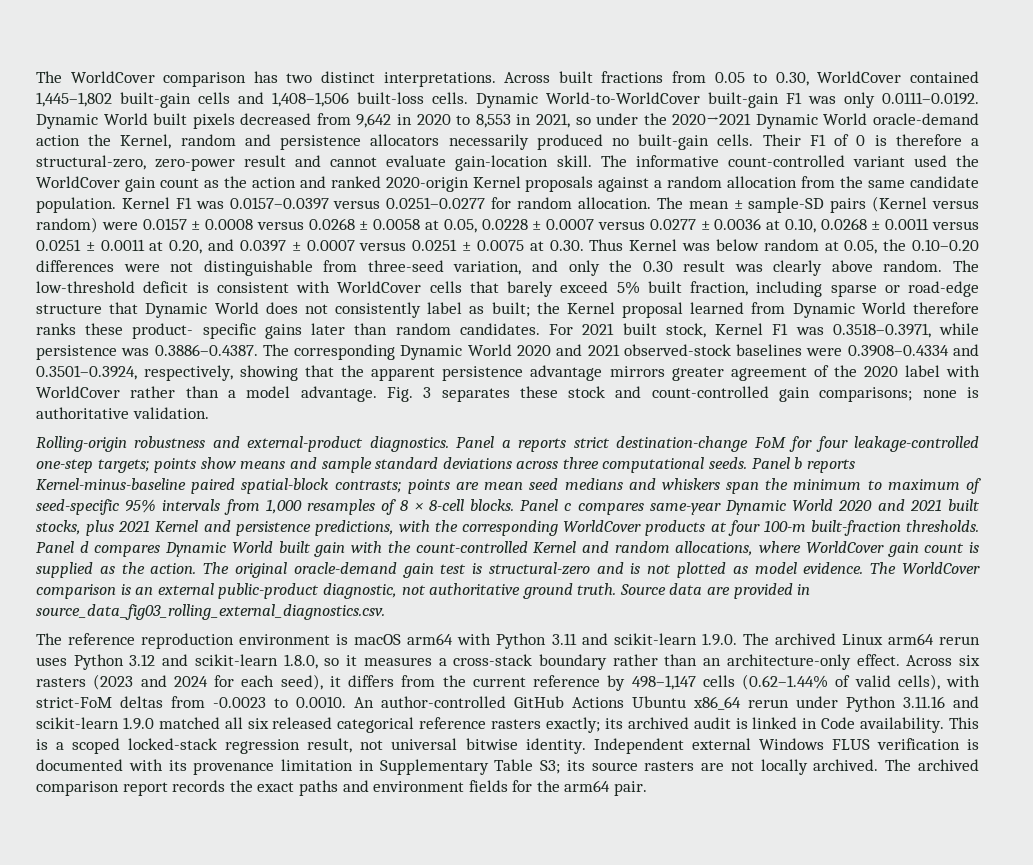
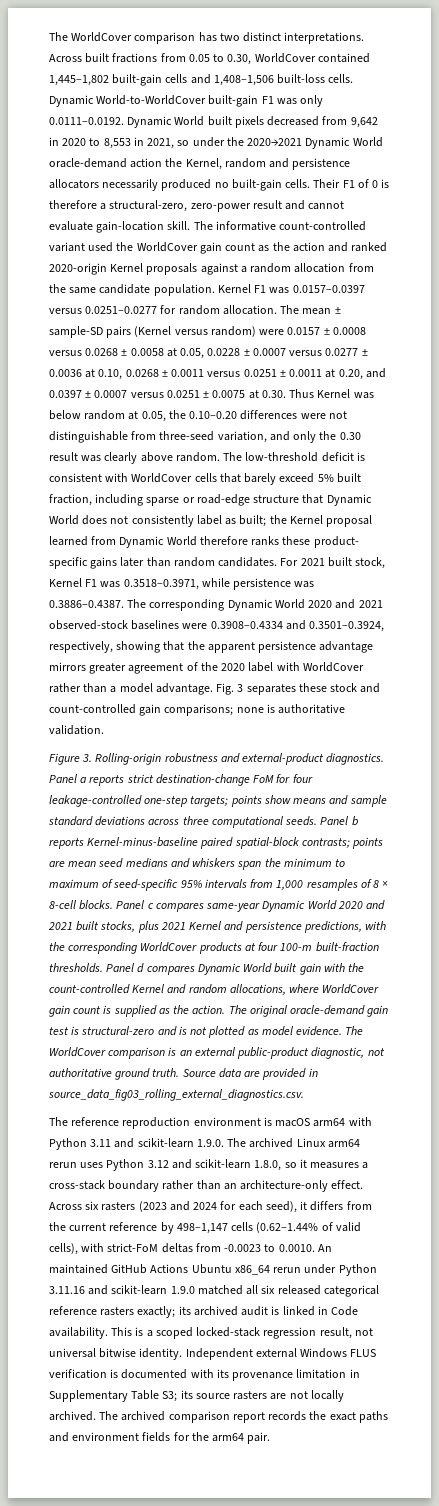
- Rolling-origin robustness and external-product diagnostics.
+ Figure 3. Rolling-origin robustness and external-product diagnostics.
- Across six rasters (2023 and 2024 for each seed), it differs from the current reference by 498–1,147 cells (0.62–1.44% of valid cells), with strict-FoM deltas from -0.0023 to 0.0010. An author-controlled GitHub Actions Ubuntu x86_64 rerun under Python 3.11.16 and scikit-learn 1.9.0 matched all six released categorical reference rasters exactly; its archived audit is linked in Code availability.
+ Across six rasters (2023 and 2024 for each seed), it differs from the current reference by 498–1,147 cells (0.62–1.44% of valid cells), with strict-FoM deltas from -0.0023 to 0.0010. An maintained GitHub Actions Ubuntu x86_64 rerun under Python 3.11.16 and scikit-learn 1.9.0 matched all six released categorical reference rasters exactly; its archived audit is linked in Code availability.

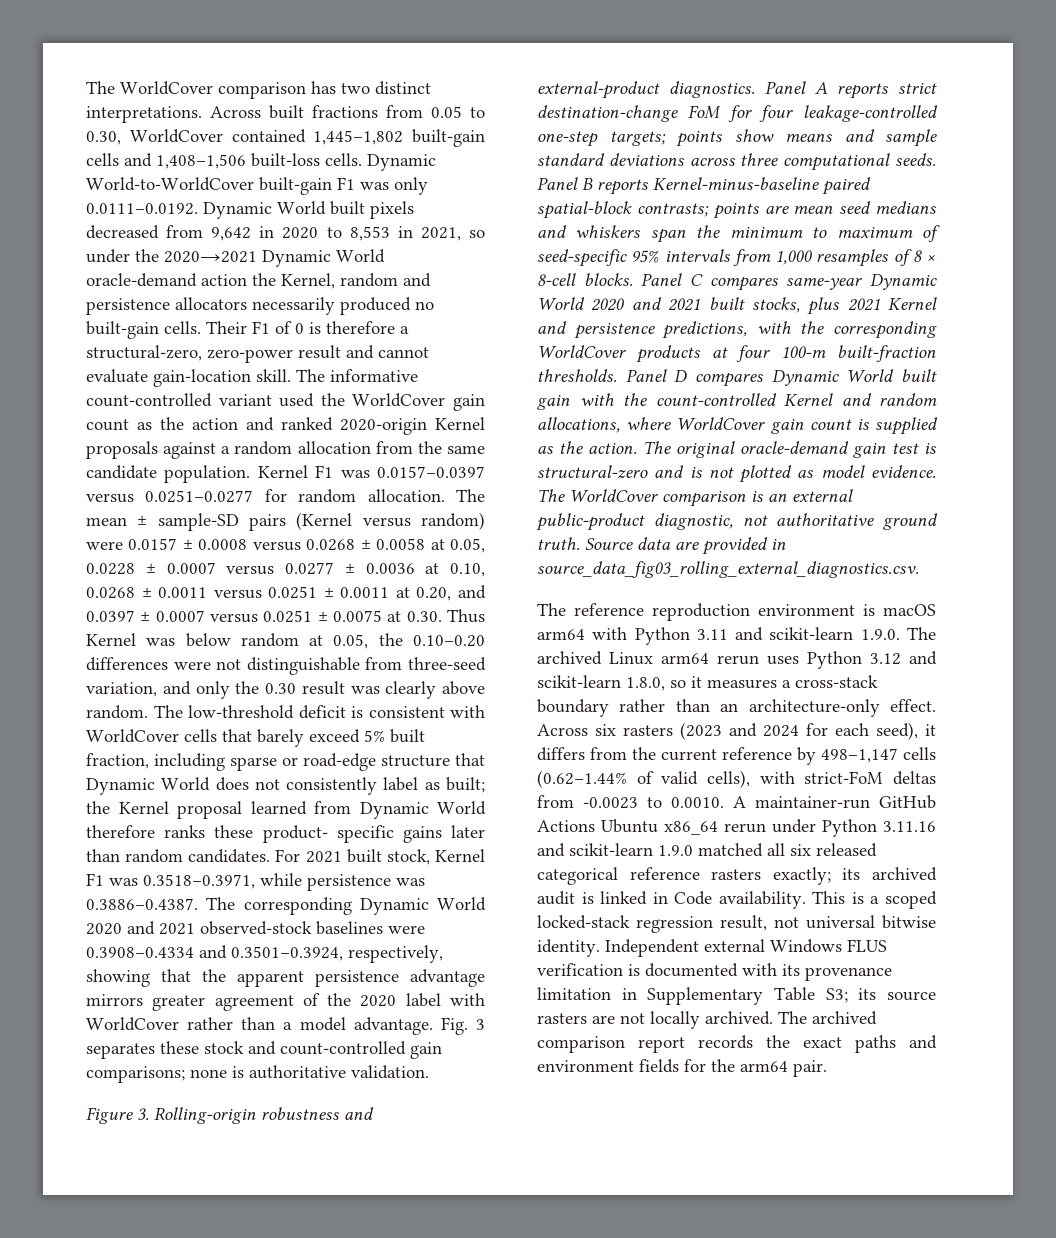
- Panel a reports strict destination-change FoM for four leakage-controlled one-step targets; points show means and sample standard deviations across three computational seeds.
+ Panel A reports strict destination-change FoM for four leakage-controlled one-step targets; points show means and sample standard deviations across three computational seeds.
- Panel b reports Kernel-minus-baseline paired spatial-block contrasts; points are mean seed medians and whiskers span the minimum to maximum of seed-specific 95% intervals from 1,000 resamples of 8 × 8-cell blocks.
+ Panel B reports Kernel-minus-baseline paired spatial-block contrasts; points are mean seed medians and whiskers span the minimum to maximum of seed-specific 95% intervals from 1,000 resamples of 8 × 8-cell blocks.
- Panel c compares same-year Dynamic World 2020 and 2021 built stocks, plus 2021 Kernel and persistence predictions, with the corresponding WorldCover products at four 100-m built-fraction thresholds.
+ Panel C compares same-year Dynamic World 2020 and 2021 built stocks, plus 2021 Kernel and persistence predictions, with the corresponding WorldCover products at four 100-m built-fraction thresholds.
- Panel d compares Dynamic World built gain with the count-controlled Kernel and random allocations, where WorldCover gain count is supplied as the action.
+ Panel D compares Dynamic World built gain with the count-controlled Kernel and random allocations, where WorldCover gain count is supplied as the action.
- Across six rasters (2023 and 2024 for each seed), it differs from the current reference by 498–1,147 cells (0.62–1.44% of valid cells), with strict-FoM deltas from -0.0023 to 0.0010. An maintained GitHub Actions Ubuntu x86_64 rerun under Python 3.11.16 and scikit-learn 1.9.0 matched all six released categorical reference rasters exactly; its archived audit is linked in Code availability.
+ Across six rasters (2023 and 2024 for each seed), it differs from the current reference by 498–1,147 cells (0.62–1.44% of valid cells), with strict-FoM deltas from -0.0023 to 0.0010. A maintainer-run GitHub Actions Ubuntu x86_64 rerun under Python 3.11.16 and scikit-learn 1.9.0 matched all six released categorical reference rasters exactly; its archived audit is linked in Code availability.

